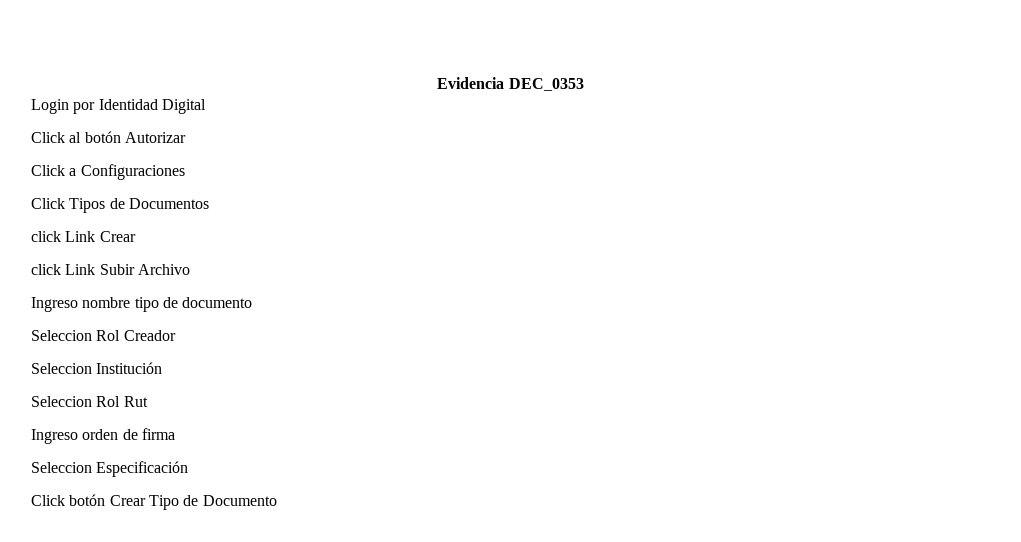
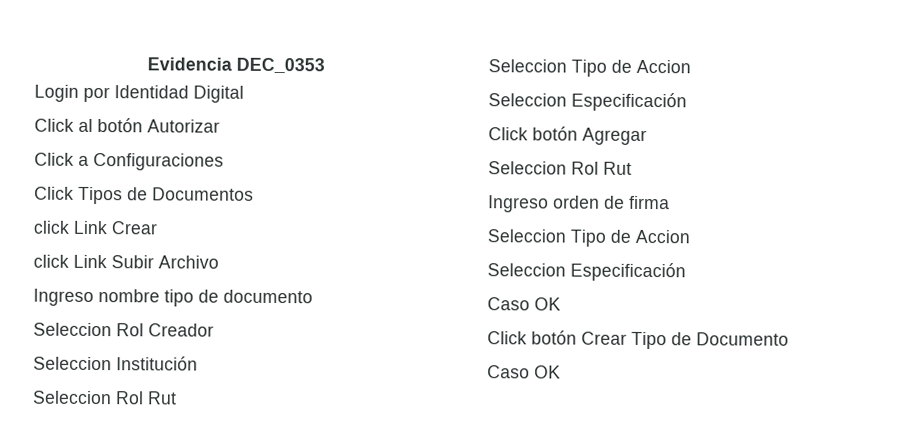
  Seleccion Institución
+ Seleccion Rol Rut
+ Seleccion Tipo de Accion
+ Seleccion Especificación
+ Click botón Agregar
  Ingreso orden de firma
+ Seleccion Tipo de Accion
  Seleccion Especificación
+ Caso OK
  Click botón Crear Tipo de Documento
+ Caso OK

